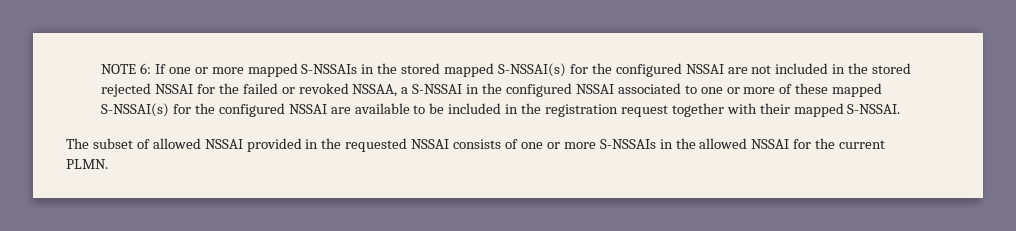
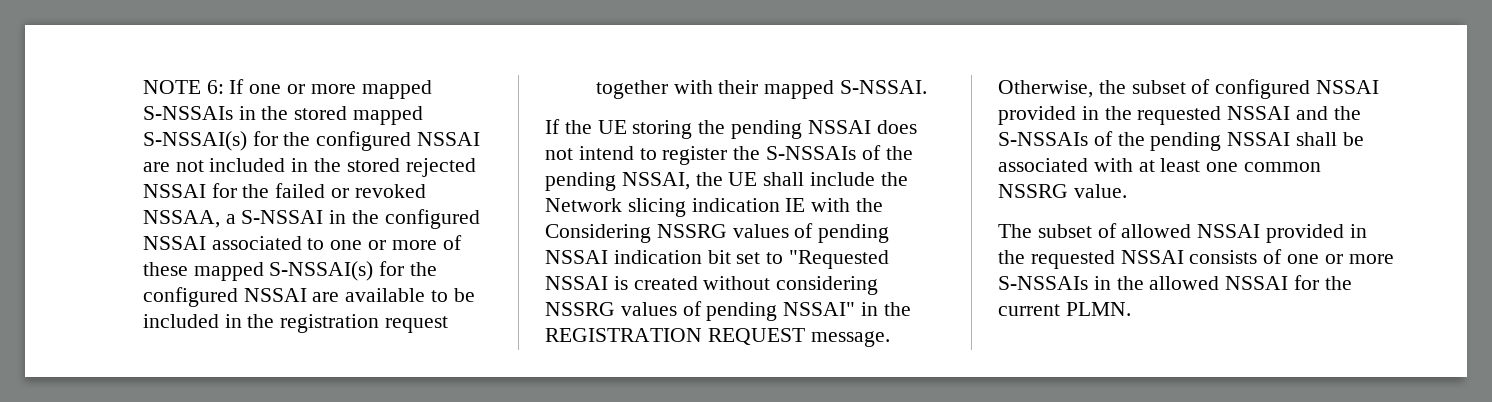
+ If the UE storing the pending NSSAI does not intend to register the S-NSSAIs of the pending NSSAI, the UE shall include the Network slicing indication IE with the Considering NSSRG values of pending NSSAI indication bit set to "Requested NSSAI is created without considering NSSRG values of pending NSSAI" in the REGISTRATION REQUEST message. Otherwise, the subset of configured NSSAI provided in the requested NSSAI and the S-NSSAIs of the pending NSSAI shall be associated with at least one common NSSRG value.

